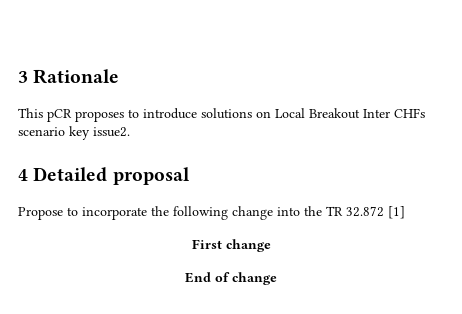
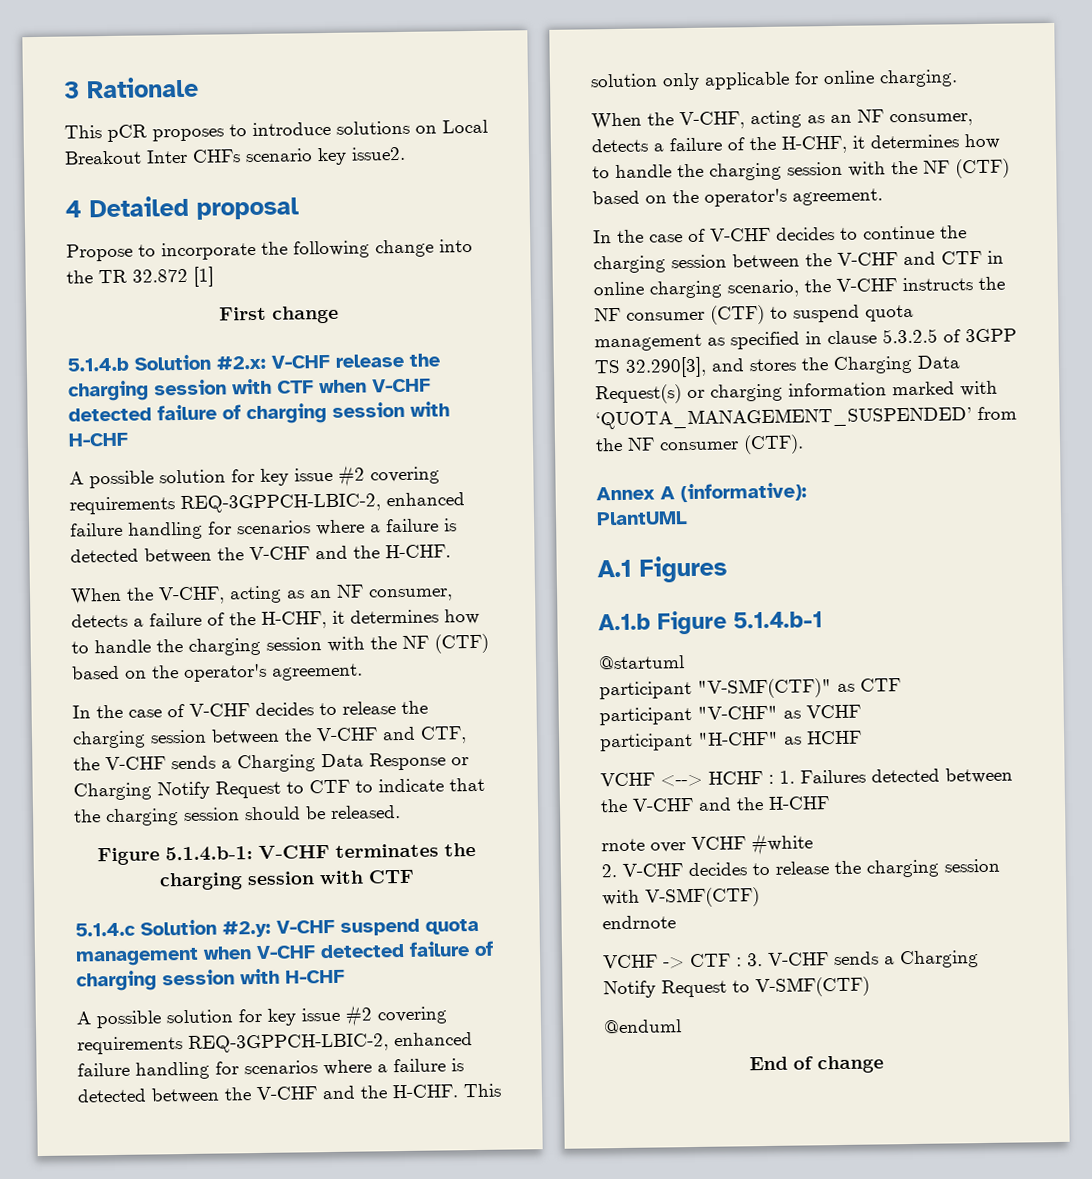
+ 5.1.4.b Solution #2.x: V-CHF release the charging session with CTF when V-CHF detected failure of charging session with H-CHF
+ A possible solution for key issue #2 covering requirements REQ-3GPPCH-LBIC-2, enhanced failure handling for scenarios where a failure is detected between the V-CHF and the H-CHF.
+ When the V-CHF, acting as an NF consumer, detects a failure of the H-CHF, it determines how to handle the charging session with the NF (CTF) based on the operator's agreement.
+ In the case of V-CHF decides to release the charging session between the V-CHF and CTF, the V-CHF sends a Charging Data Response or Charging Notify Request to CTF to indicate that the charging session should be released.
+ Figure 5.1.4.b-1: V-CHF terminates the charging session with CTF
+ 5.1.4.c Solution #2.y: V-CHF suspend quota management when V-CHF detected failure of charging session with H-CHF
+ A possible solution for key issue #2 covering requirements REQ-3GPPCH-LBIC-2, enhanced failure handling for scenarios where a failure is detected between the V-CHF and the H-CHF. This solution only applicable for online charging.
+ When the V-CHF, acting as an NF consumer, detects a failure of the H-CHF, it determines how to handle the charging session with the NF (CTF) based on the operator's agreement.
+ In the case of V-CHF decides to continue the charging session between the V-CHF and CTF in online charging scenario, the V-CHF instructs the NF consumer (CTF) to suspend quota management as specified in clause 5.3.2.5 of 3GPP TS 32.290[3], and stores the Charging Data Request(s) or charging information marked with ‘QUOTA_MANAGEMENT_SUSPENDED’ from the NF consumer (CTF).
+ Annex A (informative):
+ PlantUML
+ A.1 Figures
+ A.1.b Figure 5.1.4.b-1
+ @startuml
+ participant "V-SMF(CTF)" as CTF
+ participant "V-CHF" as VCHF
+ participant "H-CHF" as HCHF
+ VCHF <--> HCHF : 1. Failures detected between the V-CHF and the H-CHF
+ rnote over VCHF #white
+ 2. V-CHF decides to release the charging session with V-SMF(CTF)
+ endrnote
+ VCHF -> CTF : 3. V-CHF sends a Charging Notify Request to V-SMF(CTF)
+ @enduml

